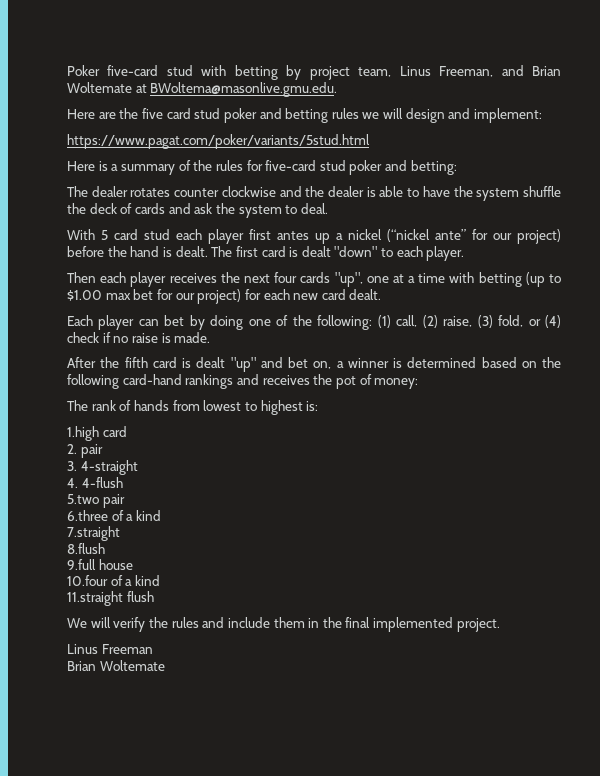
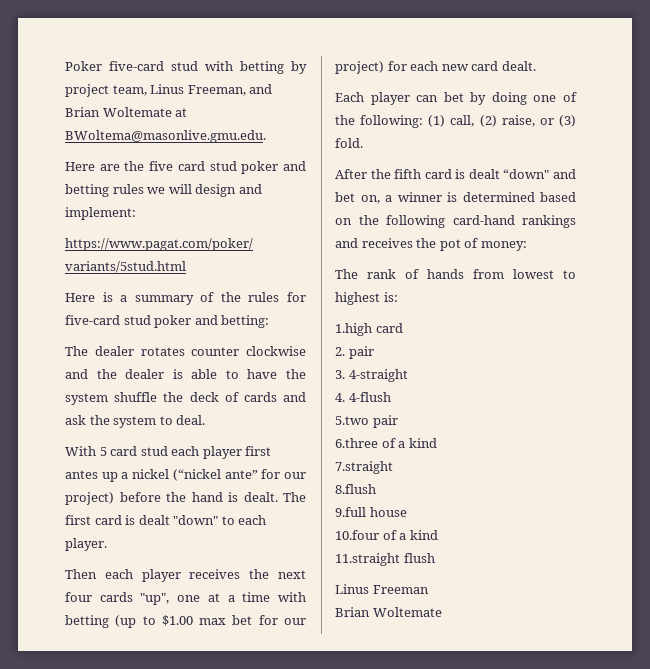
- Each player can bet by doing one of the following: (1) call, (2) raise, (3) fold, or (4) check if no raise is made.
+ Each player can bet by doing one of the following: (1) call, (2) raise, or (3) fold.
- After the fifth card is dealt "up" and bet on, a winner is determined based on the following card-hand rankings and receives the pot of money:
+ After the fifth card is dealt “down" and bet on, a winner is determined based on the following card-hand rankings and receives the pot of money:
- We will verify the rules and include them in the final implemented project.

